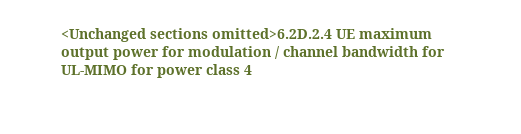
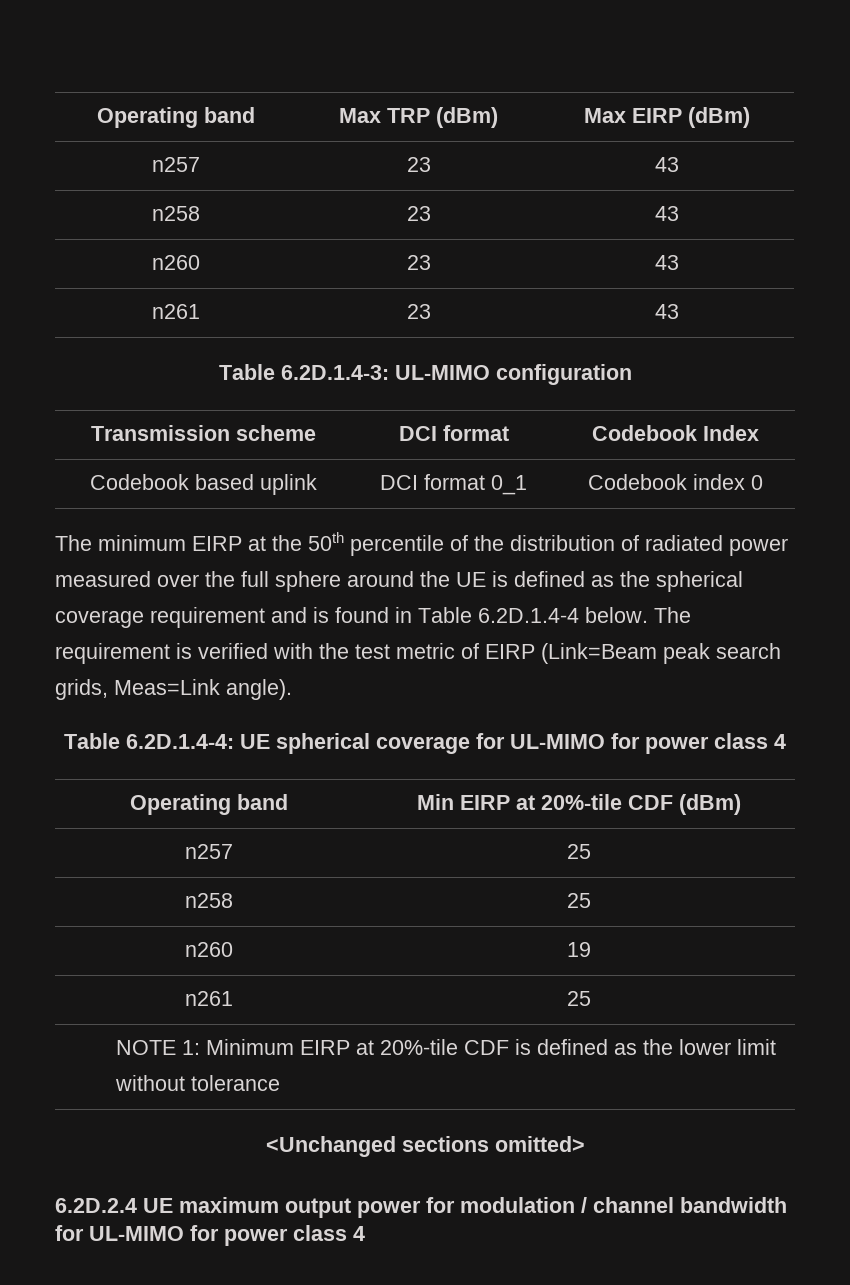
- <Unchanged sections omitted>6.2D.2.4 UE maximum output power for modulation / channel bandwidth for UL-MIMO for power class 4
+ Operating band | Max TRP (dBm) | Max EIRP (dBm)
+ n257 | 23 | 43
+ n258 | 23 | 43
+ n260 | 23 | 43
+ n261 | 23 | 43
+ Table 6.2D.1.4-3: UL-MIMO configuration
+ Transmission scheme | DCI format | Codebook Index
+ Codebook based uplink | DCI format 0_1 | Codebook index 0
+ The minimum EIRP at the 50th percentile of the distribution of radiated power measured over the full sphere around the UE is defined as the spherical coverage requirement and is found in Table 6.2D.1.4-4 below. The requirement is verified with the test metric of EIRP (Link=Beam peak search grids, Meas=Link angle).
+ Table 6.2D.1.4-4: UE spherical coverage for UL-MIMO for power class 4
+ Operating band | Min EIRP at 20%-tile CDF (dBm)
+ n257 | 25
+ n258 | 25
+ n260 | 19
+ n261 | 25
+ NOTE 1: Minimum EIRP at 20%-tile CDF is defined as the lower limit without tolerance
+ <Unchanged sections omitted>
+ 6.2D.2.4 UE maximum output power for modulation / channel bandwidth for UL-MIMO for power class 4

